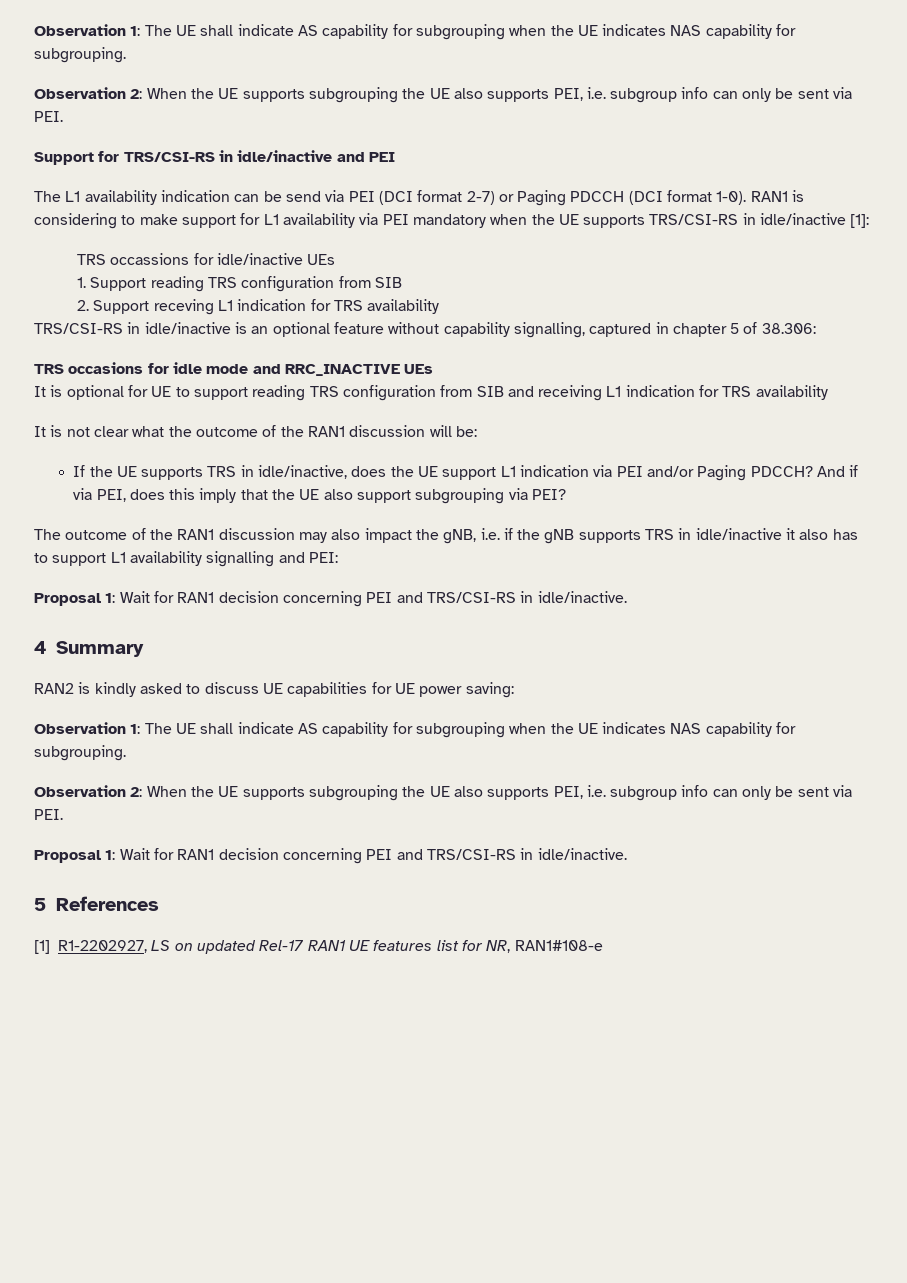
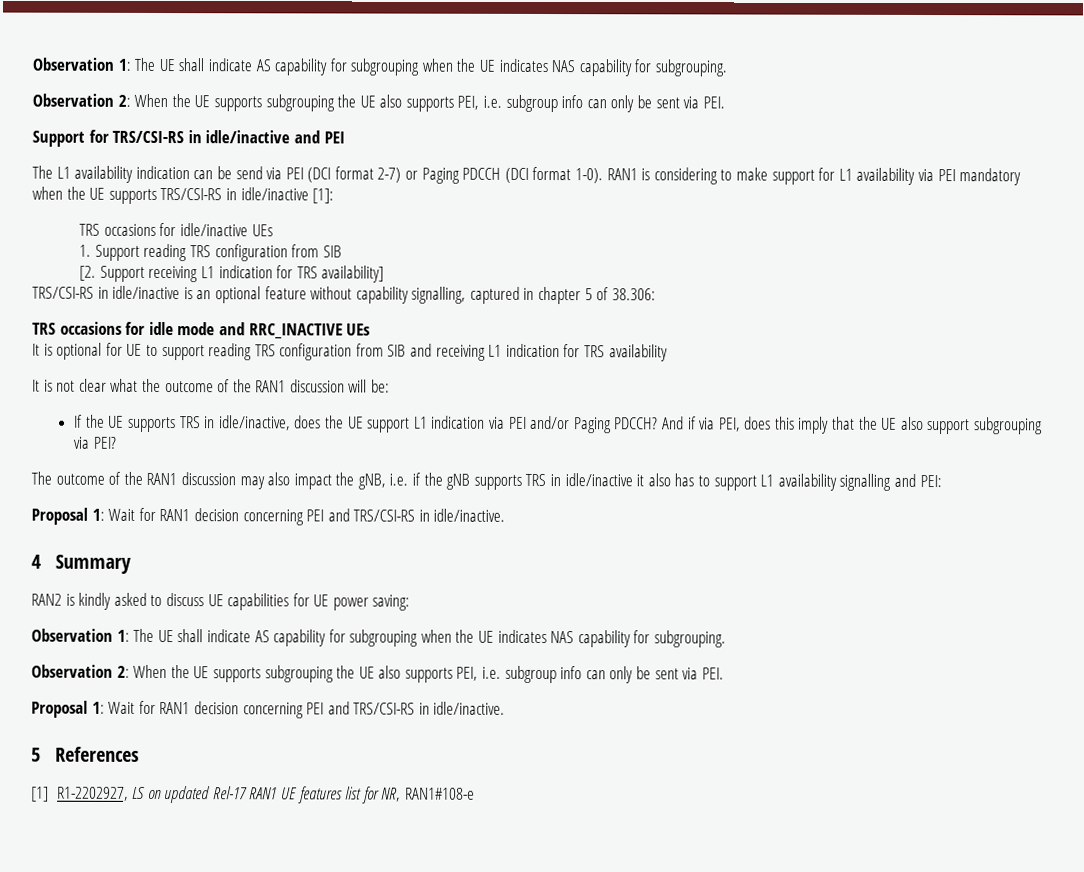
- TRS occassions for idle/inactive UEs
+ TRS occasions for idle/inactive UEs
- 2. Support receving L1 indication for TRS availability
+ [2. Support receiving L1 indication for TRS availability]

